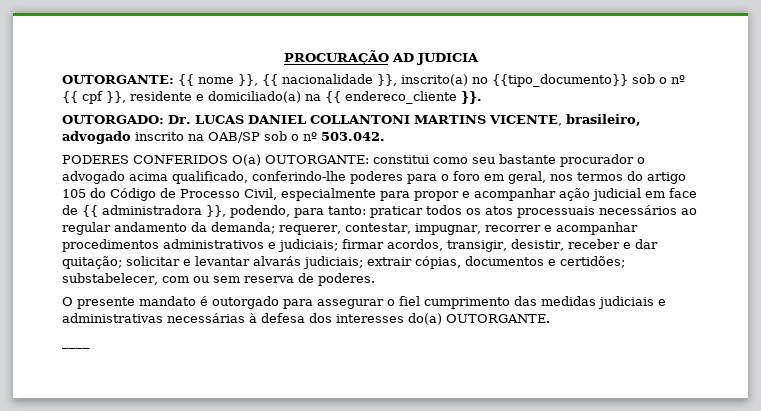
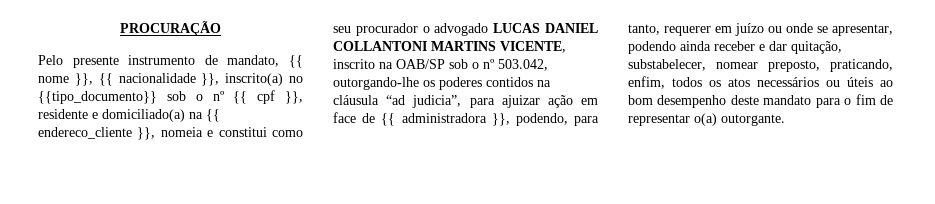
- PROCURAÇÃO AD JUDICIA
- OUTORGANTE: {{ nome }}, {{ nacionalidade }}, inscrito(a) no {{tipo_documento}} sob o nº {{ cpf }}, residente e domiciliado(a) na {{ endereco_cliente }}.
- OUTORGADO: Dr. LUCAS DANIEL COLLANTONI MARTINS VICENTE, brasileiro, advogado inscrito na OAB/SP sob o nº 503.042.
- PODERES CONFERIDOS O(a) OUTORGANTE: constitui como seu bastante procurador o advogado acima qualificado, conferindo-lhe poderes para o foro em geral, nos termos do artigo 105 do Código de Processo Civil, especialmente para propor e acompanhar ação judicial em face de {{ administradora }}, podendo, para tanto: praticar todos os atos processuais necessários ao regular andamento da demanda; requerer, contestar, impugnar, recorrer e acompanhar procedimentos administrativos e judiciais; firmar acordos, transigir, desistir, receber e dar quitação; solicitar e levantar alvarás judiciais; extrair cópias, documentos e certidões; substabelecer, com ou sem reserva de poderes.
- O presente mandato é outorgado para assegurar o fiel cumprimento das medidas judiciais e administrativas necessárias à defesa dos interesses do(a) OUTORGANTE.
- ____
+ PROCURAÇÃO
+ Pelo presente instrumento de mandato, {{ nome }}, {{ nacionalidade }}, inscrito(a) no {{tipo_documento}} sob o nº {{ cpf }}, residente e domiciliado(a) na {{ endereco_cliente }}, nomeia e constitui como seu procurador o advogado LUCAS DANIEL COLLANTONI MARTINS VICENTE, inscrito na OAB/SP sob o nº 503.042, outorgando-lhe os poderes contidos na cláusula “ad judicia”, para ajuizar ação em face de {{ administradora }}, podendo, para tanto, requerer em juízo ou onde se apresentar, podendo ainda receber e dar quitação, substabelecer, nomear preposto, praticando, enfim, todos os atos necessários ou úteis ao bom desempenho deste mandato para o fim de representar o(a) outorgante.

